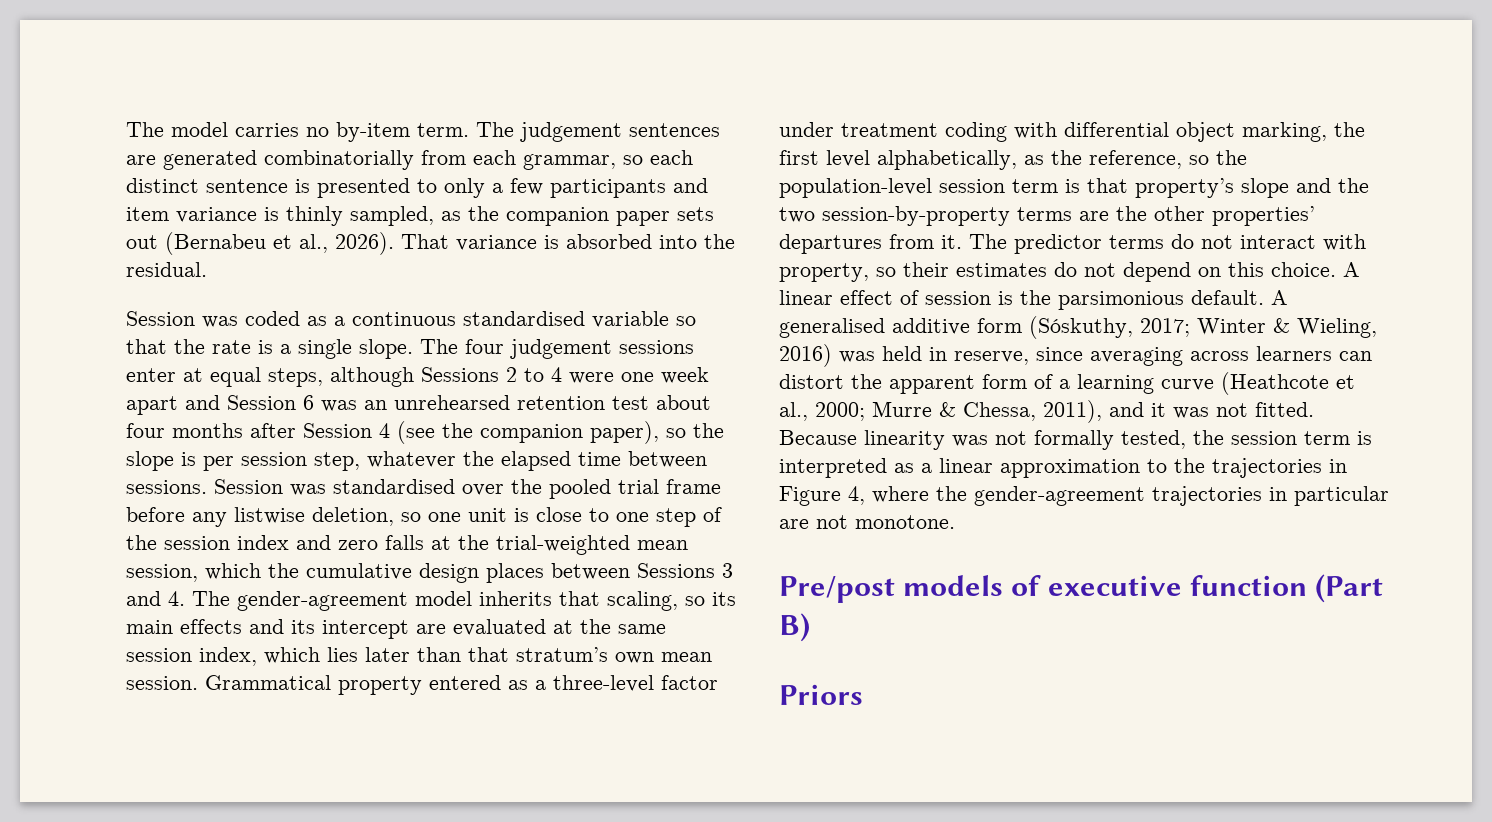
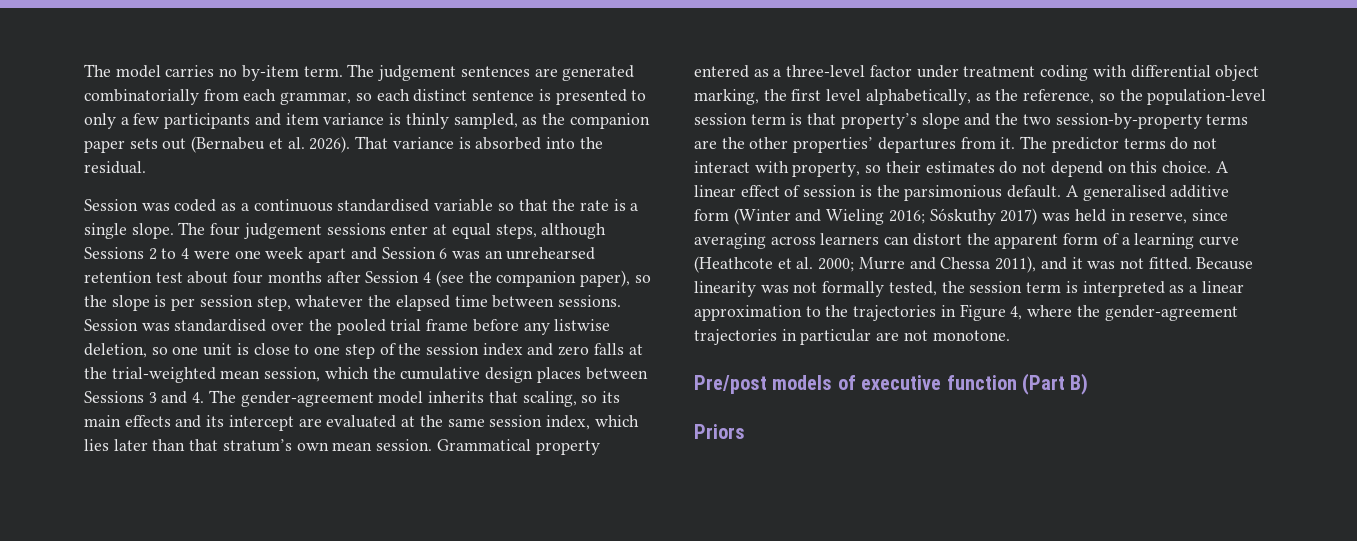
- The judgement sentences are generated combinatorially from each grammar, so each distinct sentence is presented to only a few participants and item variance is thinly sampled, as the companion paper sets out (Bernabeu et al., 2026).
+ The judgement sentences are generated combinatorially from each grammar, so each distinct sentence is presented to only a few participants and item variance is thinly sampled, as the companion paper sets out (Bernabeu et al. 2026).
- A generalised additive form (Sóskuthy, 2017; Winter & Wieling, 2016) was held in reserve, since averaging across learners can distort the apparent form of a learning curve (Heathcote et al., 2000; Murre & Chessa, 2011), and it was not fitted.
+ A generalised additive form (Winter and Wieling 2016; Sóskuthy 2017) was held in reserve, since averaging across learners can distort the apparent form of a learning curve (Heathcote et al. 2000; Murre and Chessa 2011), and it was not fitted.

